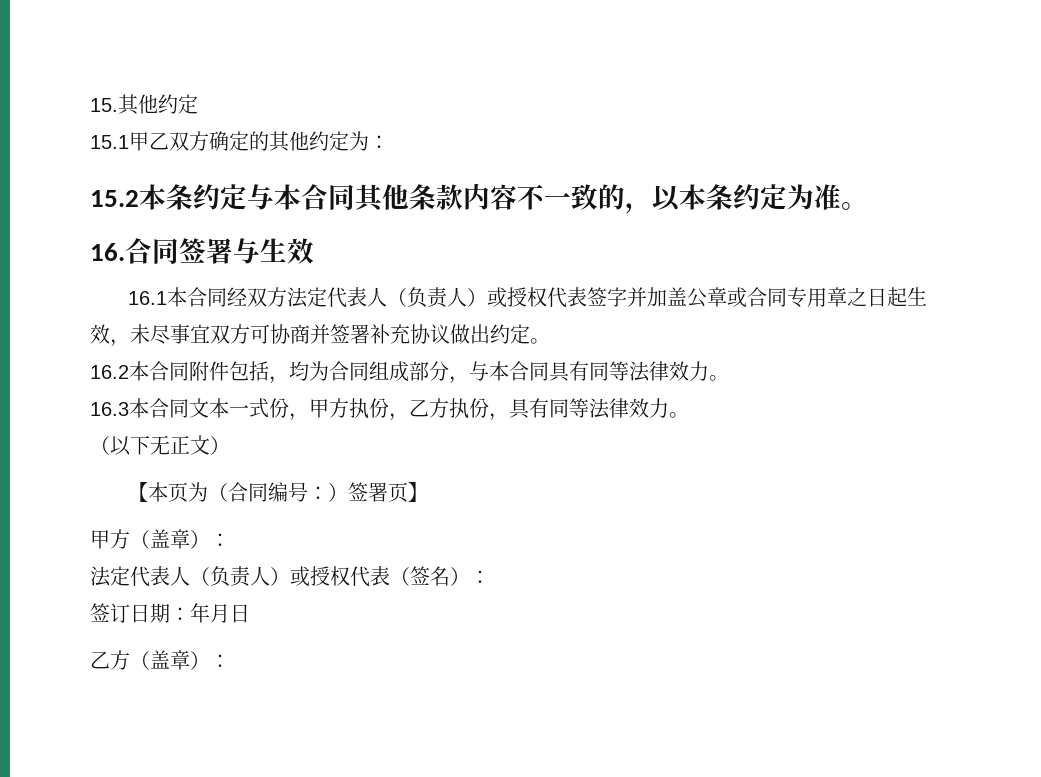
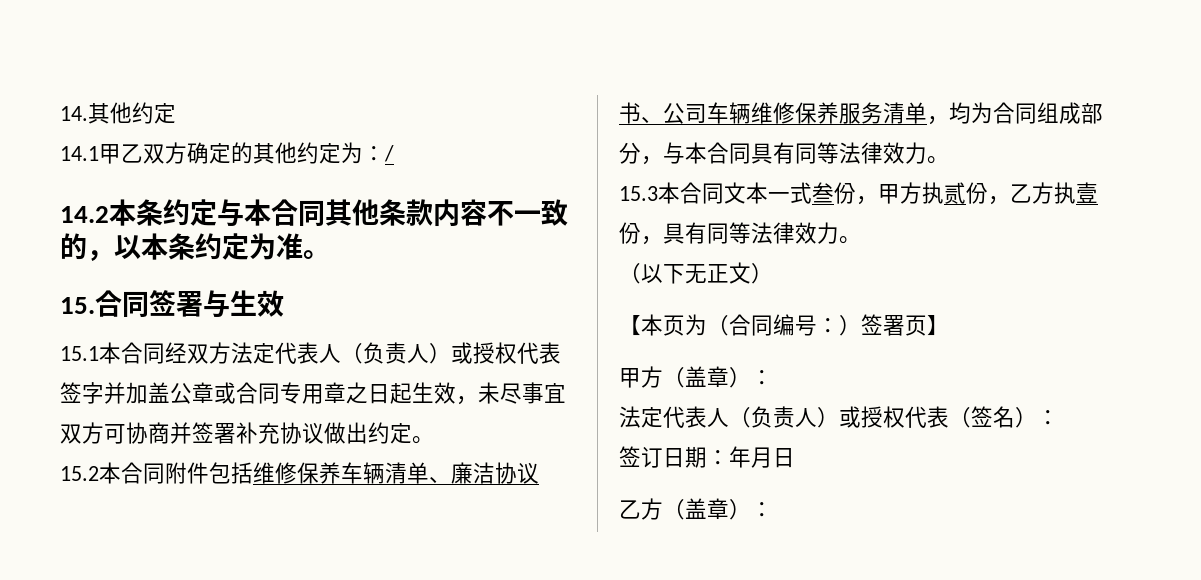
- 15.其他约定
+ 14.其他约定
- 15.1甲乙双方确定的其他约定为：
- 15.2本条约定与本合同其他条款内容不一致的，以本条约定为准。
+ 14.1甲乙双方确定的其他约定为：/
+ 14.2本条约定与本合同其他条款内容不一致的，以本条约定为准。
- 16.合同签署与生效
+ 15.合同签署与生效
- 16.1本合同经双方法定代表人（负责人）或授权代表签字并加盖公章或合同专用章之日起生效，未尽事宜双方可协商并签署补充协议做出约定。
+ 15.1本合同经双方法定代表人（负责人）或授权代表签字并加盖公章或合同专用章之日起生效，未尽事宜双方可协商并签署补充协议做出约定。
- 16.2本合同附件包括，均为合同组成部分，与本合同具有同等法律效力。
+ 15.2本合同附件包括维修保养车辆清单、廉洁协议书、公司车辆维修保养服务清单，均为合同组成部分，与本合同具有同等法律效力。
- 16.3本合同文本一式份，甲方执份，乙方执份，具有同等法律效力。
+ 15.3本合同文本一式叁份，甲方执贰份，乙方执壹份，具有同等法律效力。

